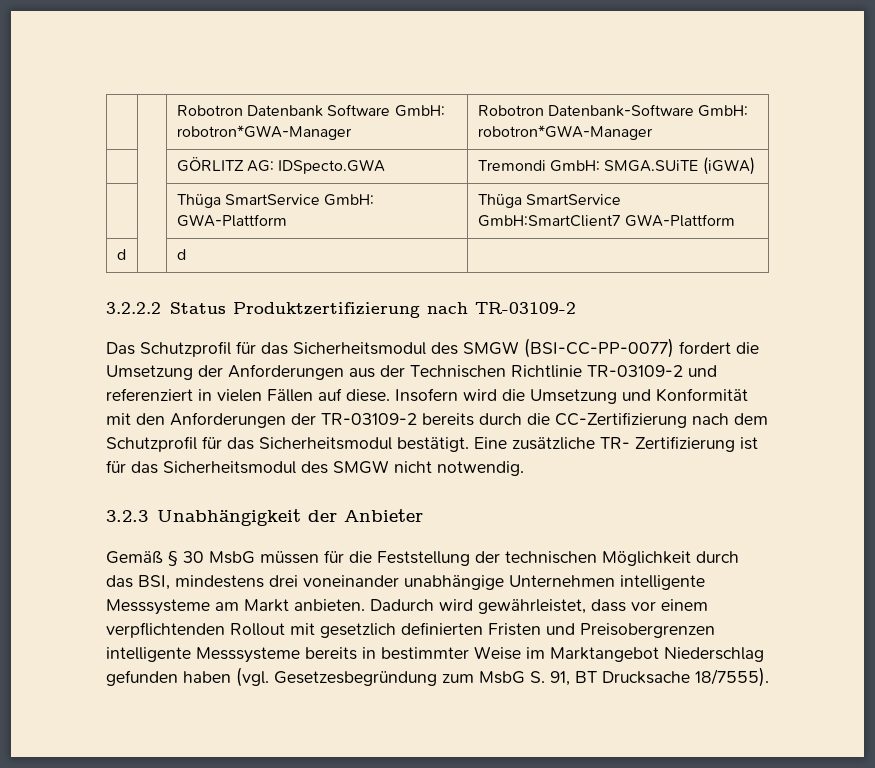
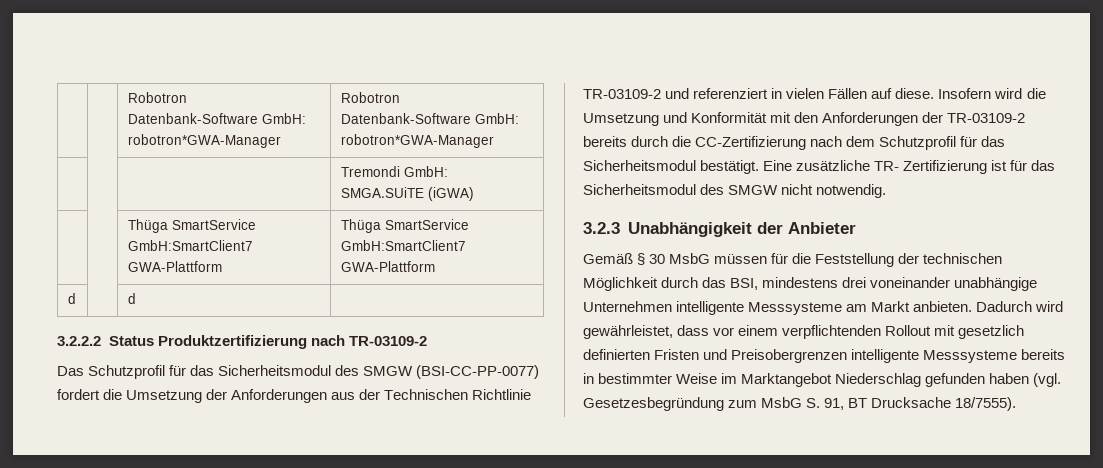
- | | Robotron Datenbank Software GmbH: robotron*GWA-Manager | Robotron Datenbank-Software GmbH: robotron*GWA-Manager
+ | | Robotron Datenbank-Software GmbH: robotron*GWA-Manager | Robotron Datenbank-Software GmbH: robotron*GWA-Manager
- | | GÖRLITZ AG: IDSpecto.GWA | Tremondi GmbH: SMGA.SUiTE (iGWA)
+ | | | Tremondi GmbH: SMGA.SUiTE (iGWA)
- | | Thüga SmartService GmbH: GWA-Plattform | Thüga SmartService GmbH:SmartClient7 GWA-Plattform
+ | | Thüga SmartService GmbH:SmartClient7 GWA-Plattform | Thüga SmartService GmbH:SmartClient7 GWA-Plattform

